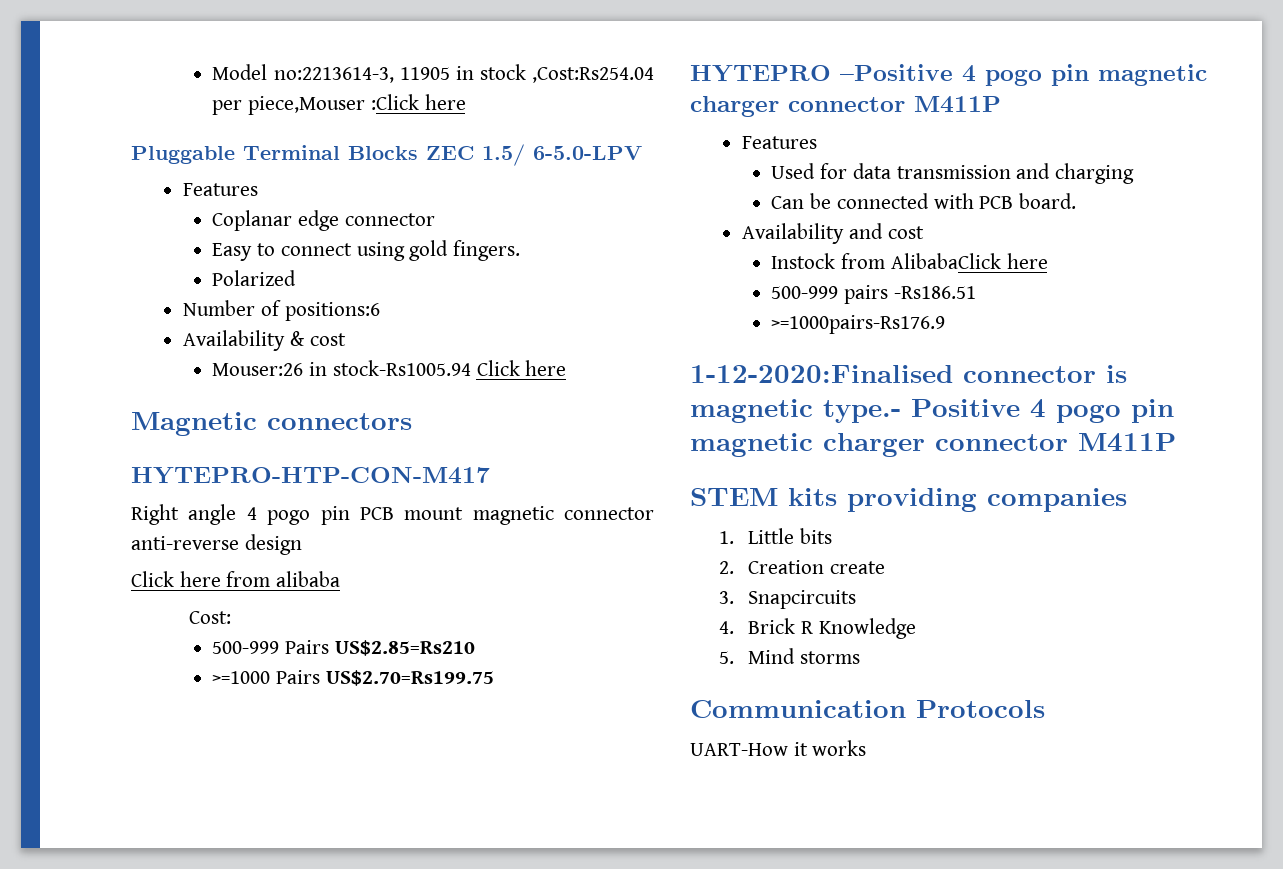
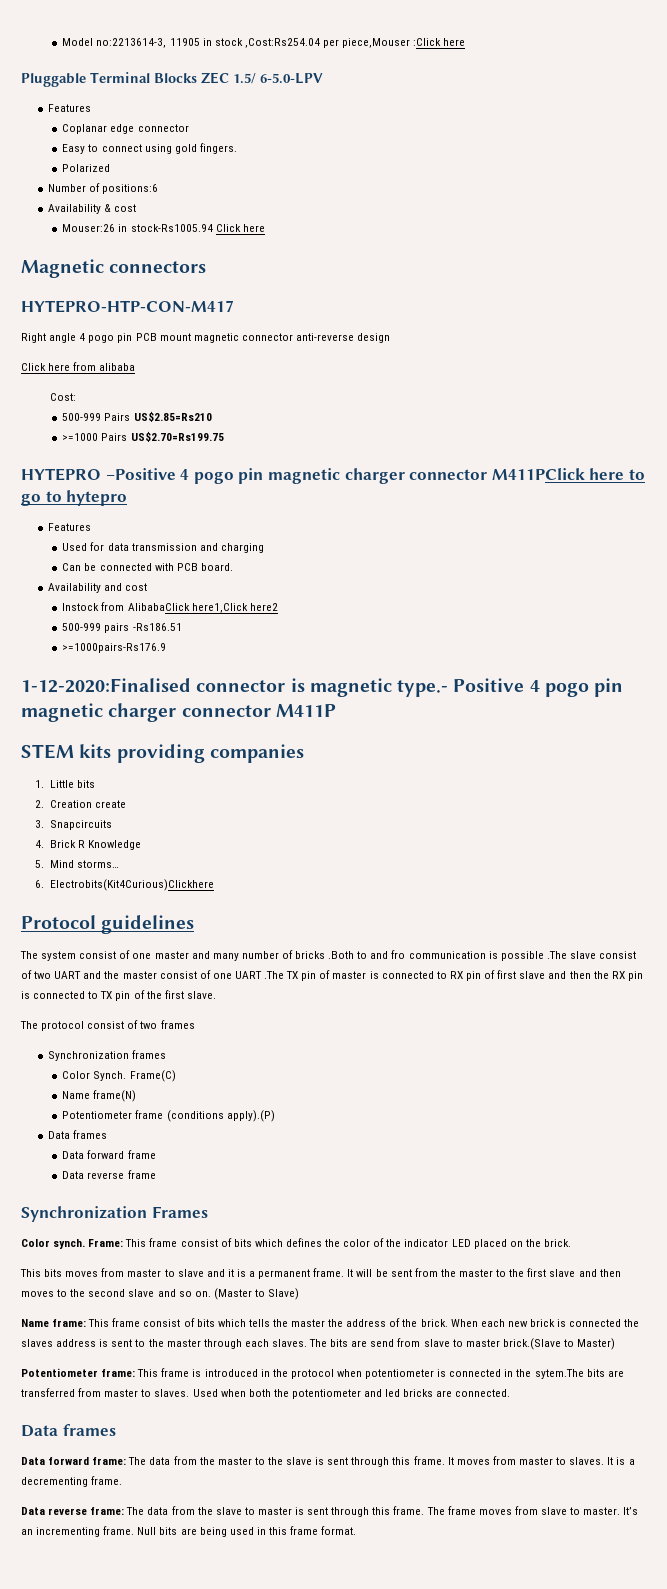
- HYTEPRO –Positive 4 pogo pin magnetic charger connector M411P
+ HYTEPRO –Positive 4 pogo pin magnetic charger connector M411PClick here to go to hytepro
- Instock from AlibabaClick here
+ Instock from AlibabaClick here1,Click here2
- 5. Mind storms
- Communication Protocols
- UART-How it works
+ 5. Mind storms…
+ 6. Electrobits(Kit4Curious)Clickhere
+ Protocol guidelines
+ The system consist of one master and many number of bricks .Both to and fro communication is possible .The slave consist of two UART and the master consist of one UART .The TX pin of master is connected to RX pin of first slave and then the RX pin is connected to TX pin of the first slave.
+ The protocol consist of two frames
+ Synchronization frames
+ Color Synch. Frame(C)
+ Name frame(N)
+ Potentiometer frame (conditions apply).(P)
+ Data frames
+ Data forward frame
+ Data reverse frame
+ Synchronization Frames
+ Color synch. Frame: This frame consist of bits which defines the color of the indicator LED placed on the brick.
+ This bits moves from master to slave and it is a permanent frame. It will be sent from the master to the first slave and then moves to the second slave and so on. (Master to Slave)
+ Name frame: This frame consist of bits which tells the master the address of the brick. When each new brick is connected the slaves address is sent to the master through each slaves. The bits are send from slave to master brick.(Slave to Master)
+ Potentiometer frame: This frame is introduced in the protocol when potentiometer is connected in the sytem.The bits are transferred from master to slaves. Used when both the potentiometer and led bricks are connected.
+ Data frames
+ Data forward frame: The data from the master to the slave is sent through this frame. It moves from master to slaves. It is a decrementing frame.
+ Data reverse frame: The data from the slave to master is sent through this frame. The frame moves from slave to master. It’s an incrementing frame. Null bits are being used in this frame format.

